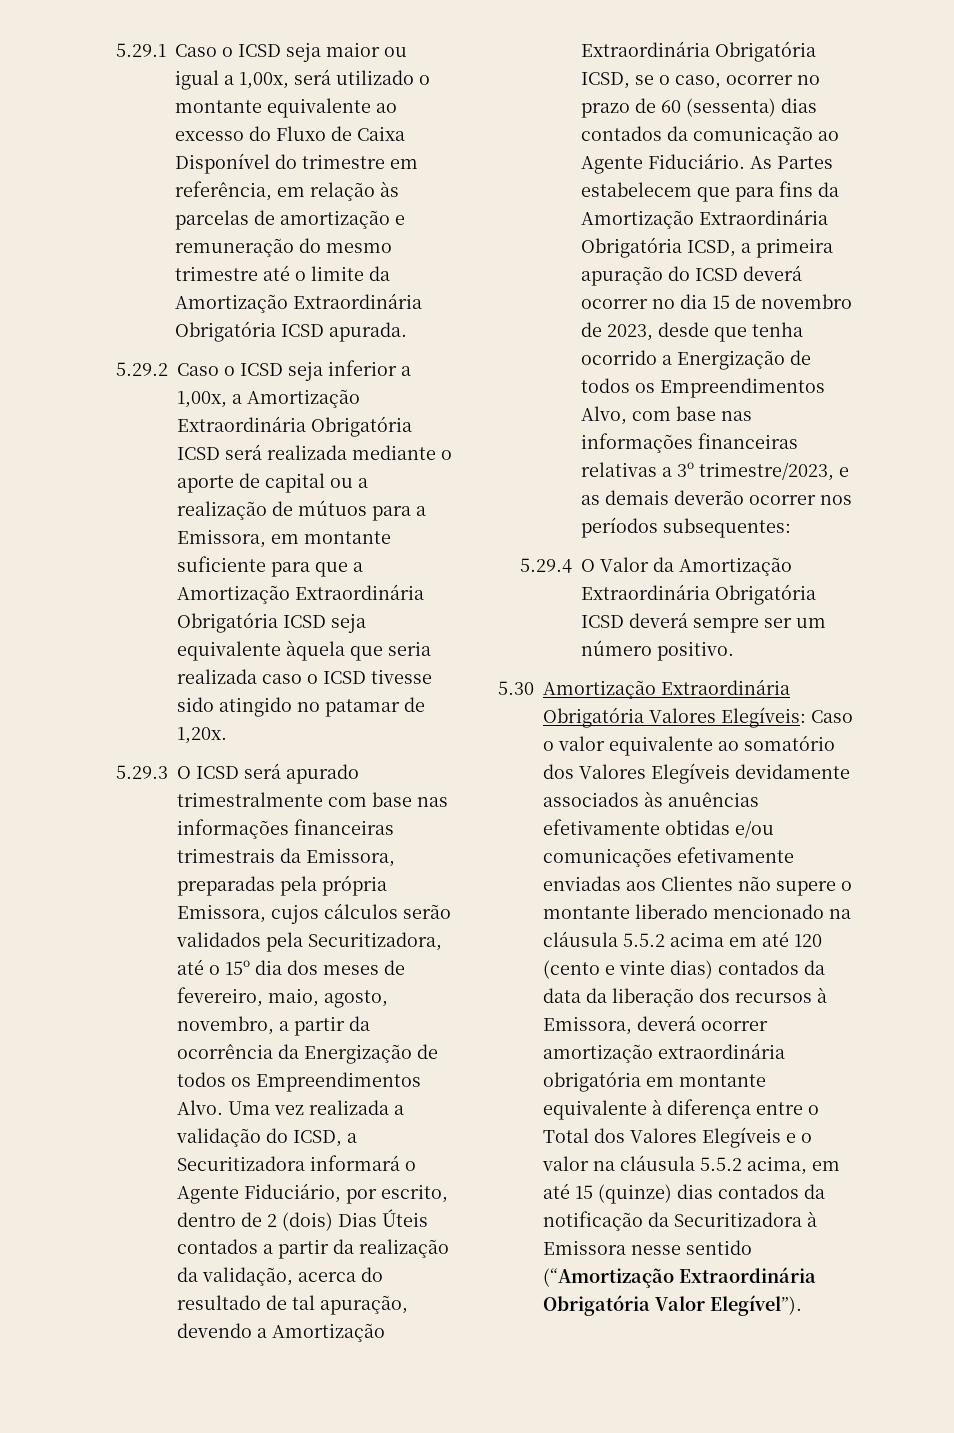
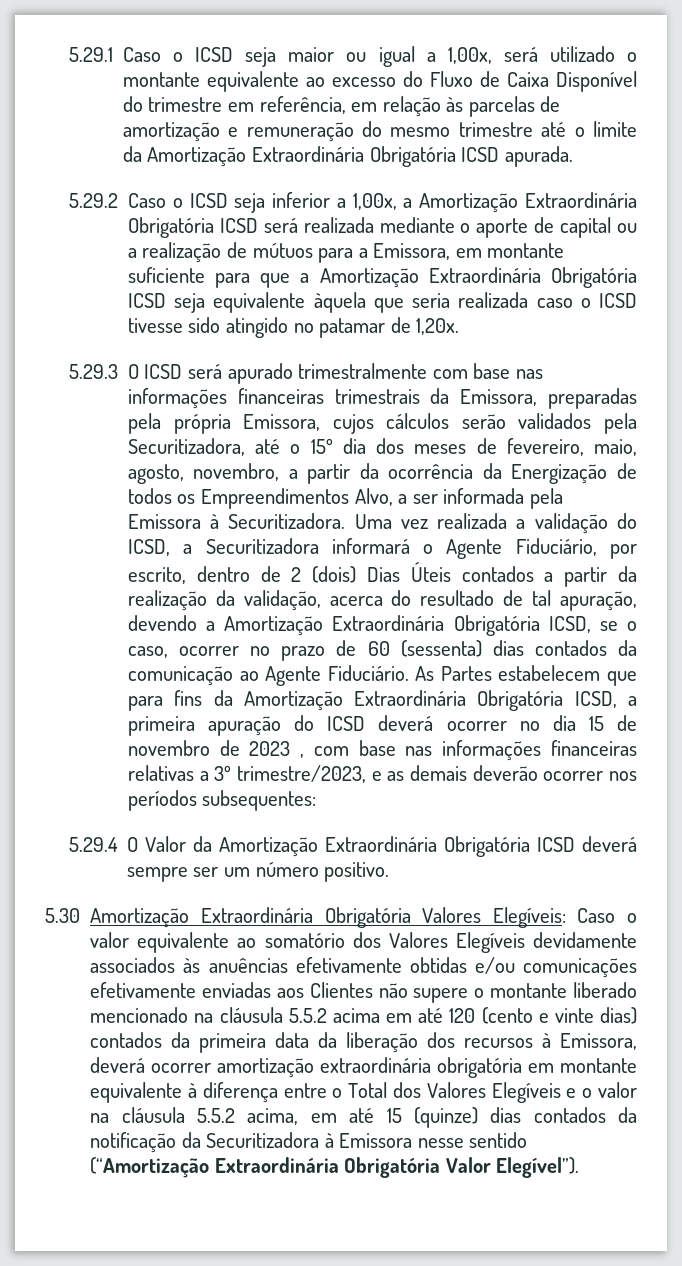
- 5.29.3 O ICSD será apurado trimestralmente com base nas informações financeiras trimestrais da Emissora, preparadas pela própria Emissora, cujos cálculos serão validados pela Securitizadora, até o 15º dia dos meses de fevereiro, maio, agosto, novembro, a partir da ocorrência da Energização de todos os Empreendimentos Alvo.
+ 5.29.3 O ICSD será apurado trimestralmente com base nas informações financeiras trimestrais da Emissora, preparadas pela própria Emissora, cujos cálculos serão validados pela Securitizadora, até o 15º dia dos meses de fevereiro, maio, agosto, novembro, a partir da ocorrência da Energização de todos os Empreendimentos Alvo, a ser informada pela Emissora à Securitizadora.
- As Partes estabelecem que para fins da Amortização Extraordinária Obrigatória ICSD, a primeira apuração do ICSD deverá ocorrer no dia 15 de novembro de 2023, desde que tenha ocorrido a Energização de todos os Empreendimentos Alvo, com base nas informações financeiras relativas a 3º trimestre/2023, e as demais deverão ocorrer nos períodos subsequentes:
+ As Partes estabelecem que para fins da Amortização Extraordinária Obrigatória ICSD, a primeira apuração do ICSD deverá ocorrer no dia 15 de novembro de 2023 , com base nas informações financeiras relativas a 3º trimestre/2023, e as demais deverão ocorrer nos períodos subsequentes:
- Caso o valor equivalente ao somatório dos Valores Elegíveis devidamente associados às anuências efetivamente obtidas e/ou comunicações efetivamente enviadas aos Clientes não supere o montante liberado mencionado na cláusula 5.5.2 acima em até 120 (cento e vinte dias) contados da data da liberação dos recursos à Emissora, deverá ocorrer amortização extraordinária obrigatória em montante equivalente à diferença entre o Total dos Valores Elegíveis e o valor na cláusula 5.5.2 acima, em até 15 (quinze) dias contados da notificação da Securitizadora à Emissora nesse sentido (“Amortização Extraordinária Obrigatória Valor Elegível”).
+ Caso o valor equivalente ao somatório dos Valores Elegíveis devidamente associados às anuências efetivamente obtidas e/ou comunicações efetivamente enviadas aos Clientes não supere o montante liberado mencionado na cláusula 5.5.2 acima em até 120 (cento e vinte dias) contados da primeira data da liberação dos recursos à Emissora, deverá ocorrer amortização extraordinária obrigatória em montante equivalente à diferença entre o Total dos Valores Elegíveis e o valor na cláusula 5.5.2 acima, em até 15 (quinze) dias contados da notificação da Securitizadora à Emissora nesse sentido (“Amortização Extraordinária Obrigatória Valor Elegível”).

